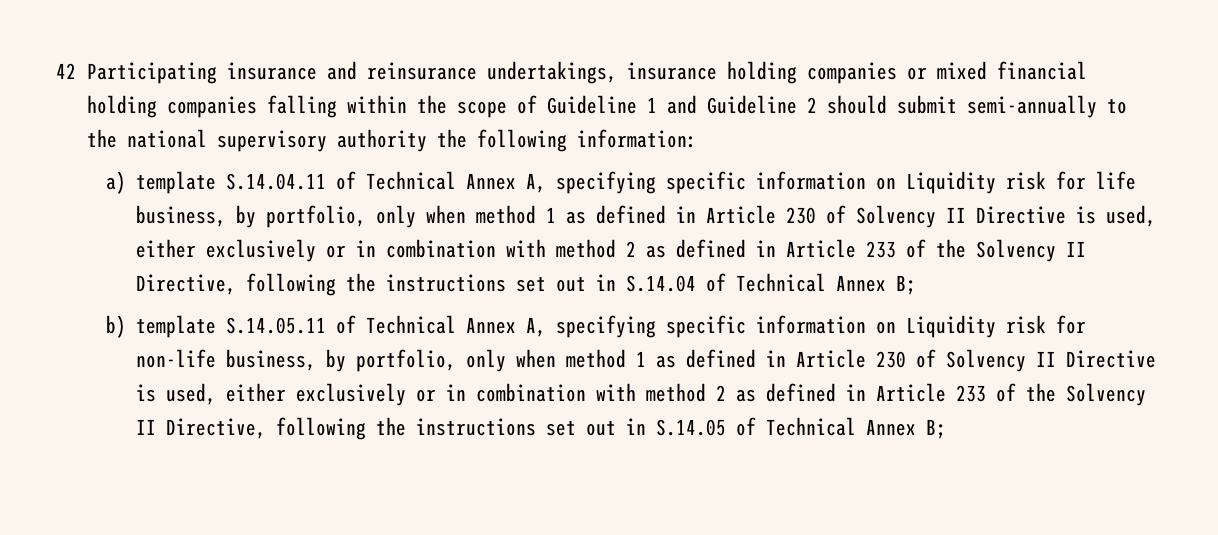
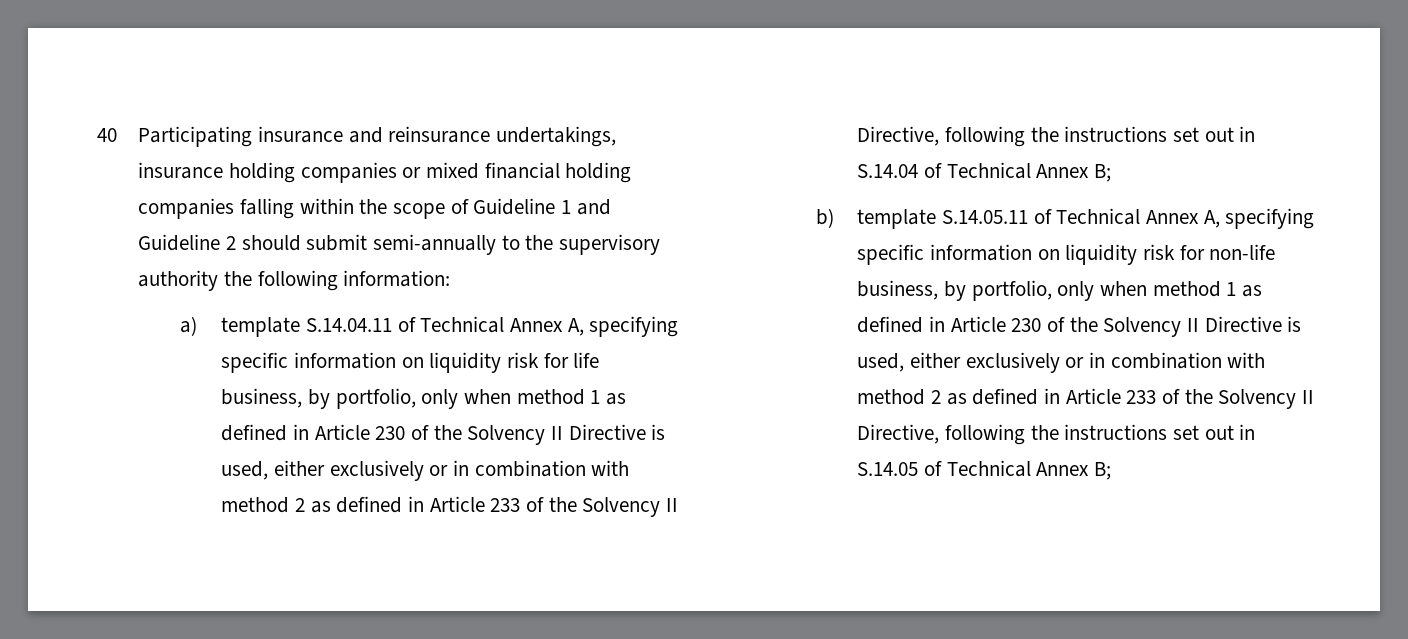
- 42 Participating insurance and reinsurance undertakings, insurance holding companies or mixed financial holding companies falling within the scope of Guideline 1 and Guideline 2 should submit semi-annually to the national supervisory authority the following information:
+ 40 Participating insurance and reinsurance undertakings, insurance holding companies or mixed financial holding companies falling within the scope of Guideline 1 and Guideline 2 should submit semi-annually to the supervisory authority the following information:
- a) template S.14.04.11 of Technical Annex A, specifying specific information on Liquidity risk for life business, by portfolio, only when method 1 as defined in Article 230 of Solvency II Directive is used, either exclusively or in combination with method 2 as defined in Article 233 of the Solvency II Directive, following the instructions set out in S.14.04 of Technical Annex B;
+ a) template S.14.04.11 of Technical Annex A, specifying specific information on liquidity risk for life business, by portfolio, only when method 1 as defined in Article 230 of the Solvency II Directive is used, either exclusively or in combination with method 2 as defined in Article 233 of the Solvency II Directive, following the instructions set out in S.14.04 of Technical Annex B;
- b) template S.14.05.11 of Technical Annex A, specifying specific information on Liquidity risk for non-life business, by portfolio, only when method 1 as defined in Article 230 of Solvency II Directive is used, either exclusively or in combination with method 2 as defined in Article 233 of the Solvency II Directive, following the instructions set out in S.14.05 of Technical Annex B;
+ b) template S.14.05.11 of Technical Annex A, specifying specific information on liquidity risk for non-life business, by portfolio, only when method 1 as defined in Article 230 of the Solvency II Directive is used, either exclusively or in combination with method 2 as defined in Article 233 of the Solvency II Directive, following the instructions set out in S.14.05 of Technical Annex B;

